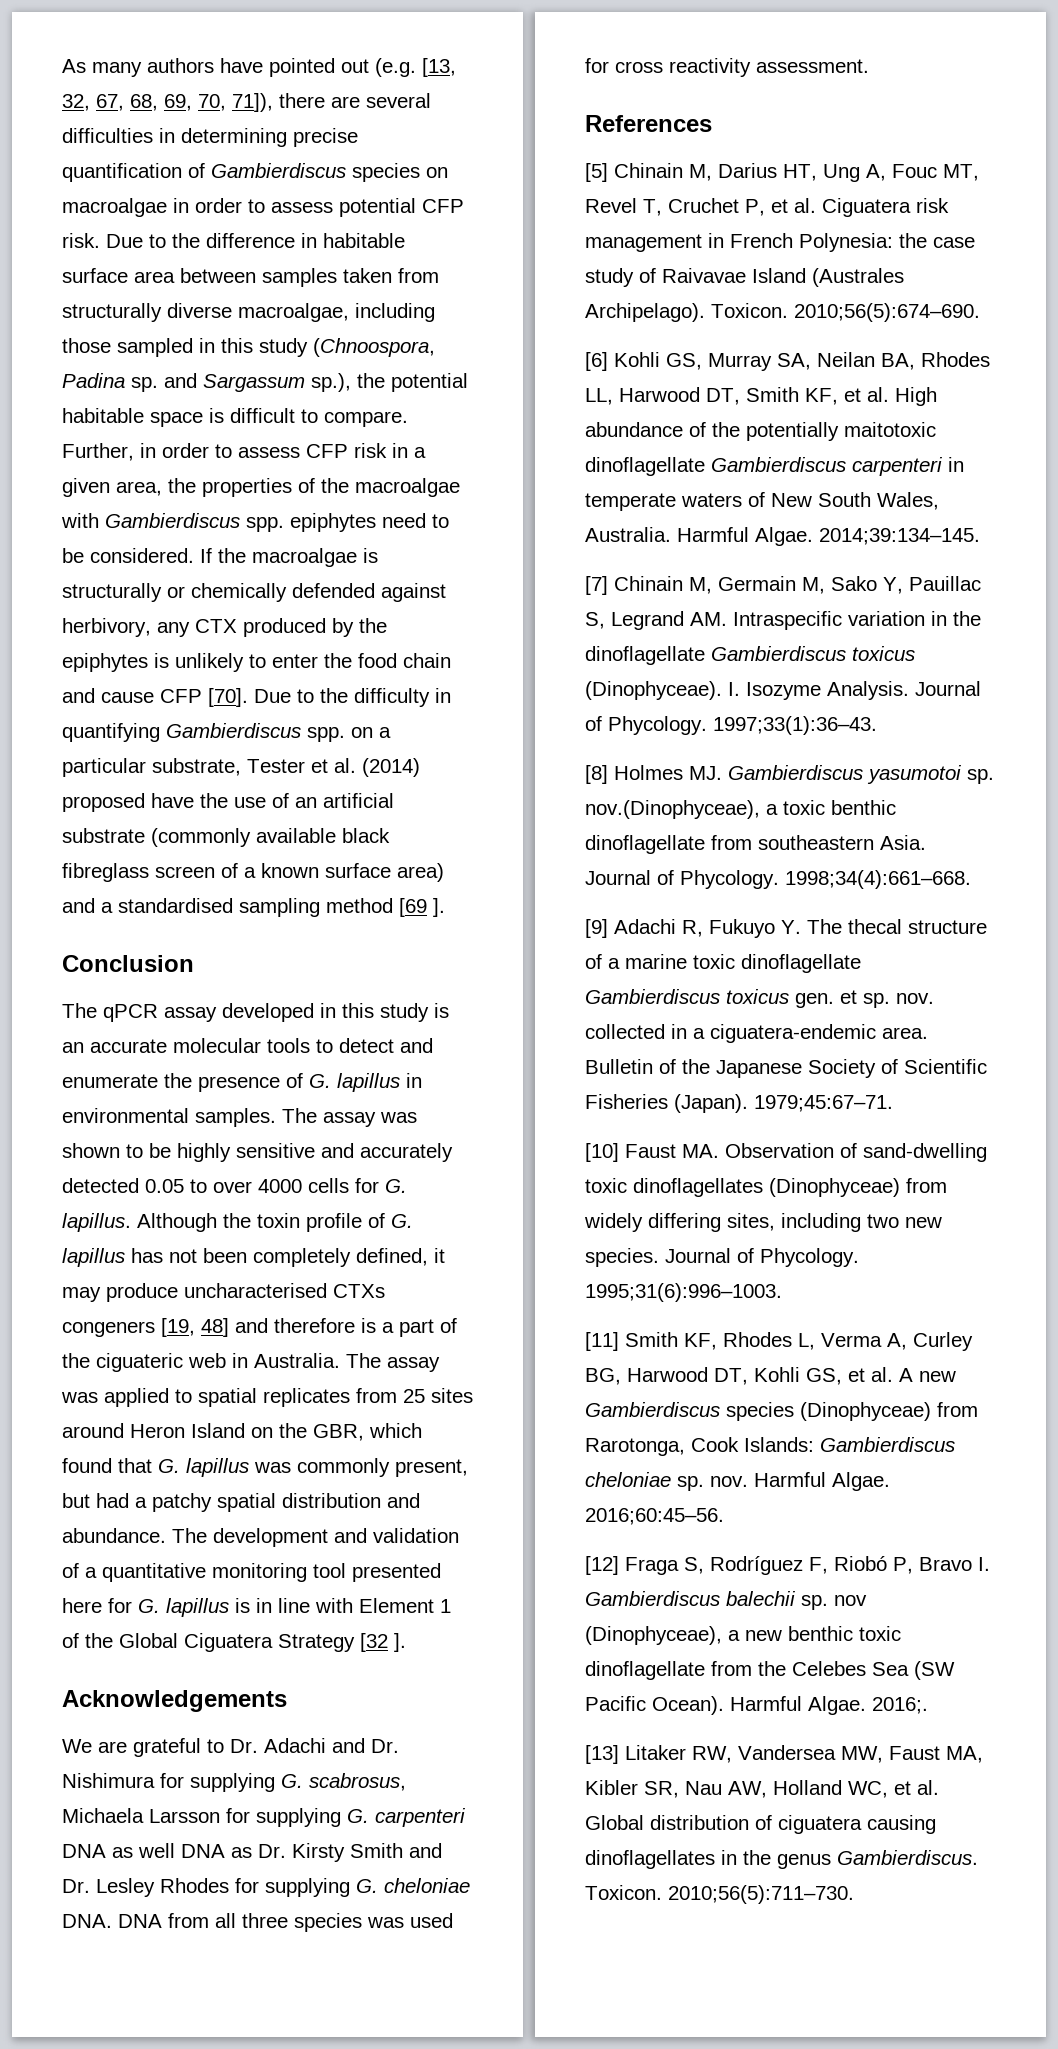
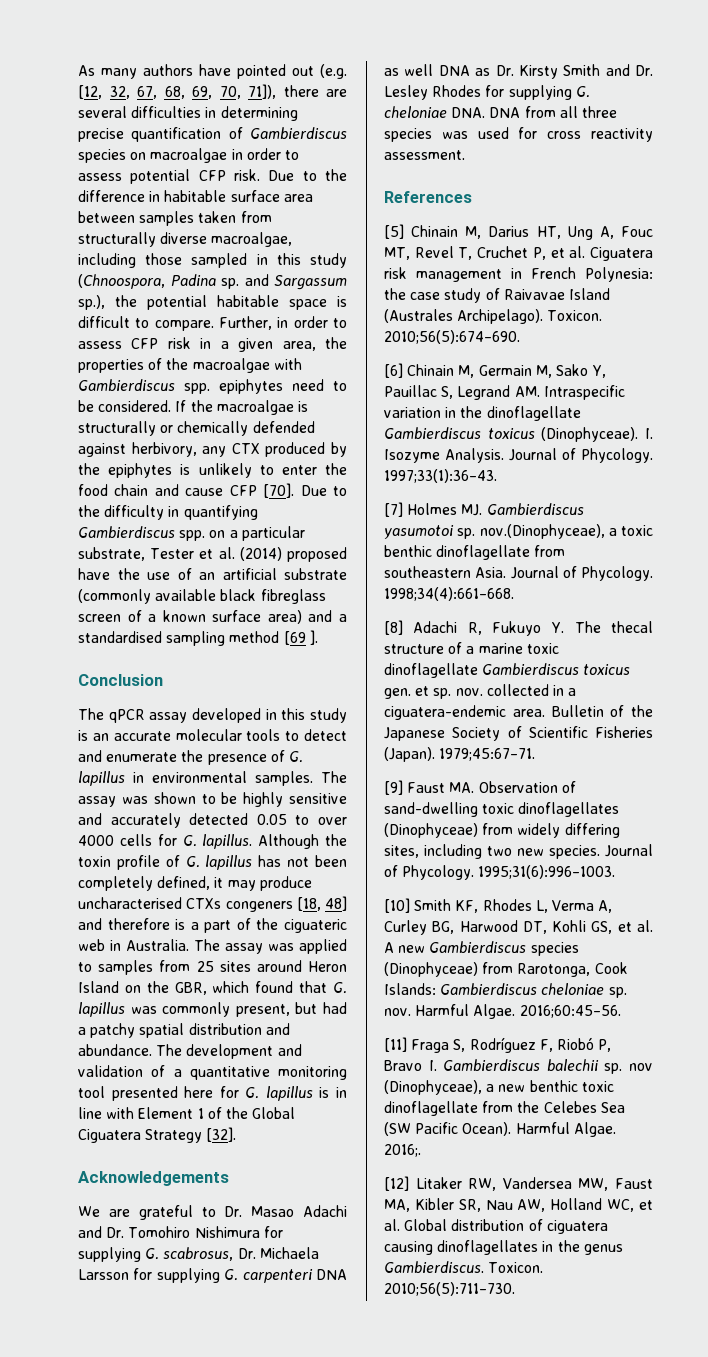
- As many authors have pointed out (e.g. [13, 32, 67, 68, 69, 70, 71]), there are several difficulties in determining precise quantification of Gambierdiscus species on macroalgae in order to assess potential CFP risk.
+ As many authors have pointed out (e.g. [12, 32, 67, 68, 69, 70, 71]), there are several difficulties in determining precise quantification of Gambierdiscus species on macroalgae in order to assess potential CFP risk.
- Although the toxin profile of G. lapillus has not been completely defined, it may produce uncharacterised CTXs congeners [19, 48] and therefore is a part of the ciguateric web in Australia.
+ Although the toxin profile of G. lapillus has not been completely defined, it may produce uncharacterised CTXs congeners [18, 48] and therefore is a part of the ciguateric web in Australia.
- The assay was applied to spatial replicates from 25 sites around Heron Island on the GBR, which found that G. lapillus was commonly present, but had a patchy spatial distribution and abundance.
+ The assay was applied to samples from 25 sites around Heron Island on the GBR, which found that G. lapillus was commonly present, but had a patchy spatial distribution and abundance.
- The development and validation of a quantitative monitoring tool presented here for G. lapillus is in line with Element 1 of the Global Ciguatera Strategy [32 ].
+ The development and validation of a quantitative monitoring tool presented here for G. lapillus is in line with Element 1 of the Global Ciguatera Strategy [32].
- We are grateful to Dr. Adachi and Dr. Nishimura for supplying G. scabrosus, Michaela Larsson for supplying G. carpenteri DNA as well DNA as Dr. Kirsty Smith and Dr. Lesley Rhodes for supplying G. cheloniae DNA. DNA from all three species was used for cross reactivity assessment.
+ We are grateful to Dr. Masao Adachi and Dr. Tomohiro Nishimura for supplying G. scabrosus, Dr. Michaela Larsson for supplying G. carpenteri DNA as well DNA as Dr. Kirsty Smith and Dr. Lesley Rhodes for supplying G. cheloniae DNA. DNA from all three species was used for cross reactivity assessment.
- [6] Kohli GS, Murray SA, Neilan BA, Rhodes LL, Harwood DT, Smith KF, et al. High abundance of the potentially maitotoxic dinoflagellate Gambierdiscus carpenteri in temperate waters of New South Wales, Australia. Harmful Algae. 2014;39:134–145.
- [7] Chinain M, Germain M, Sako Y, Pauillac S, Legrand AM. Intraspecific variation in the dinoflagellate Gambierdiscus toxicus (Dinophyceae).
+ [6] Chinain M, Germain M, Sako Y, Pauillac S, Legrand AM. Intraspecific variation in the dinoflagellate Gambierdiscus toxicus (Dinophyceae).
- [8] Holmes MJ. Gambierdiscus yasumotoi sp. nov.(Dinophyceae), a toxic benthic dinoflagellate from southeastern Asia.
+ [7] Holmes MJ. Gambierdiscus yasumotoi sp. nov.(Dinophyceae), a toxic benthic dinoflagellate from southeastern Asia.
- [9] Adachi R, Fukuyo Y. The thecal structure of a marine toxic dinoflagellate Gambierdiscus toxicus gen. et sp. nov. collected in a ciguatera-endemic area.
+ [8] Adachi R, Fukuyo Y. The thecal structure of a marine toxic dinoflagellate Gambierdiscus toxicus gen. et sp. nov. collected in a ciguatera-endemic area.
- [10] Faust MA. Observation of sand-dwelling toxic dinoflagellates (Dinophyceae) from widely differing sites, including two new species.
+ [9] Faust MA. Observation of sand-dwelling toxic dinoflagellates (Dinophyceae) from widely differing sites, including two new species.
- [11] Smith KF, Rhodes L, Verma A, Curley BG, Harwood DT, Kohli GS, et al. A new Gambierdiscus species (Dinophyceae) from Rarotonga, Cook Islands: Gambierdiscus cheloniae sp. nov.
+ [10] Smith KF, Rhodes L, Verma A, Curley BG, Harwood DT, Kohli GS, et al. A new Gambierdiscus species (Dinophyceae) from Rarotonga, Cook Islands: Gambierdiscus cheloniae sp. nov.
- [12] Fraga S, Rodríguez F, Riobó P, Bravo I. Gambierdiscus balechii sp. nov (Dinophyceae), a new benthic toxic dinoflagellate from the Celebes Sea (SW Pacific Ocean).
+ [11] Fraga S, Rodríguez F, Riobó P, Bravo I. Gambierdiscus balechii sp. nov (Dinophyceae), a new benthic toxic dinoflagellate from the Celebes Sea (SW Pacific Ocean).
- [13] Litaker RW, Vandersea MW, Faust MA, Kibler SR, Nau AW, Holland WC, et al. Global distribution of ciguatera causing dinoflagellates in the genus Gambierdiscus.
+ [12] Litaker RW, Vandersea MW, Faust MA, Kibler SR, Nau AW, Holland WC, et al. Global distribution of ciguatera causing dinoflagellates in the genus Gambierdiscus.

